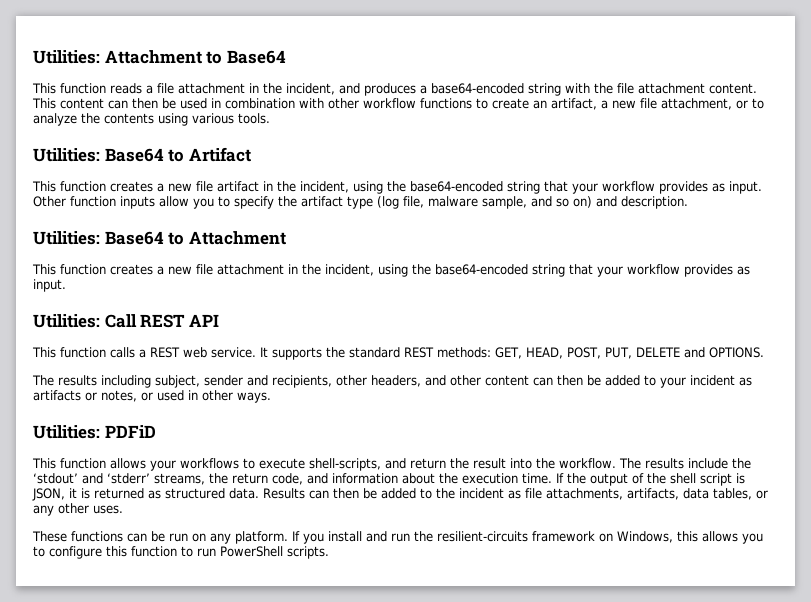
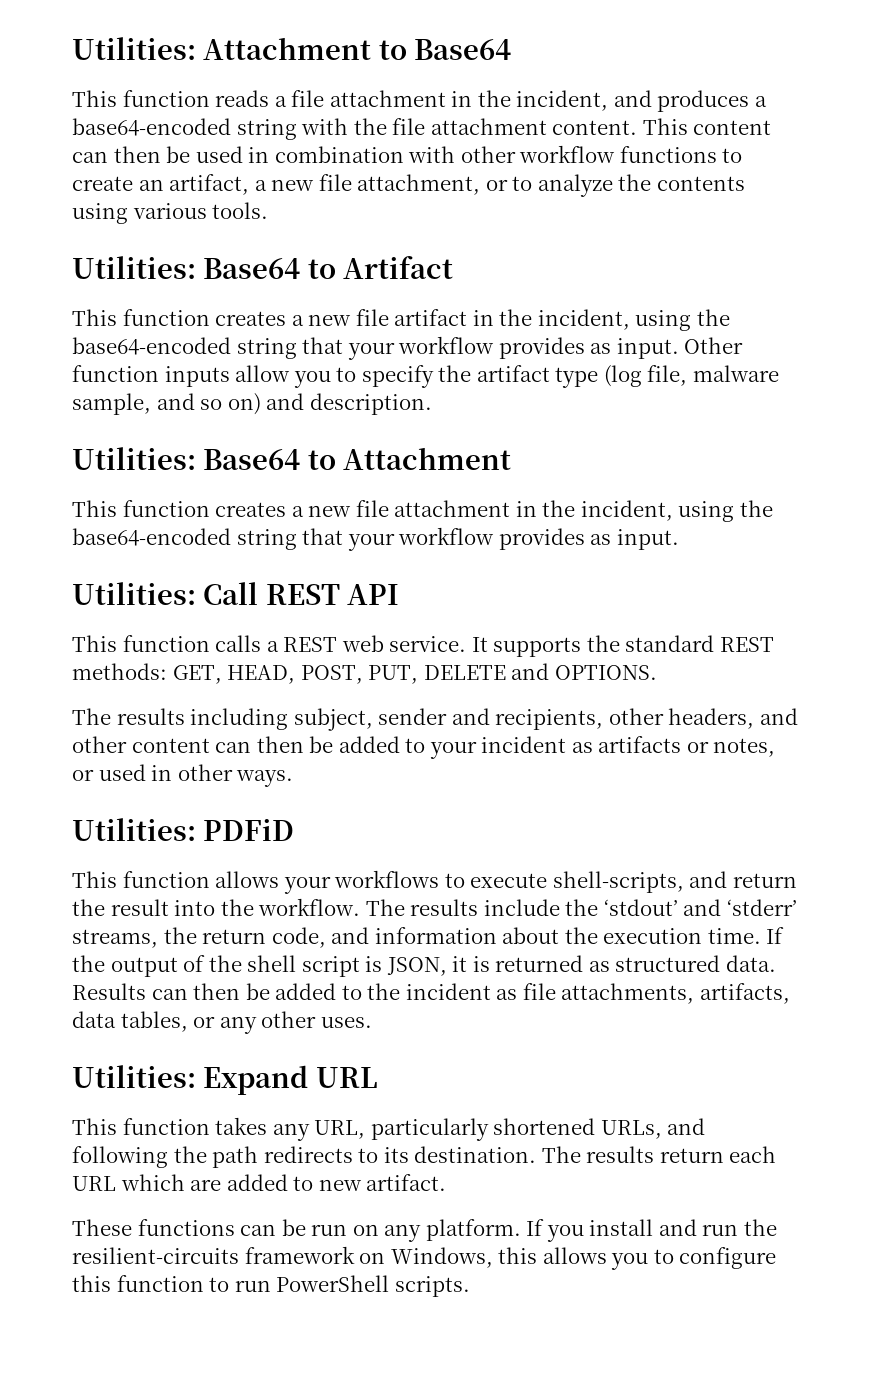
+ Utilities: Expand URL
+ This function takes any URL, particularly shortened URLs, and following the path redirects to its destination. The results return each URL which are added to new artifact.

